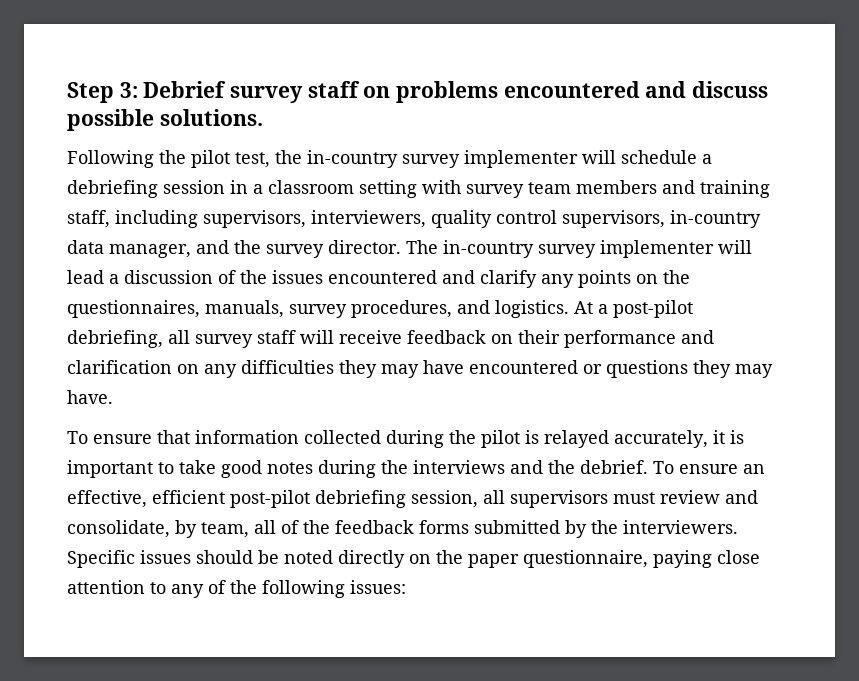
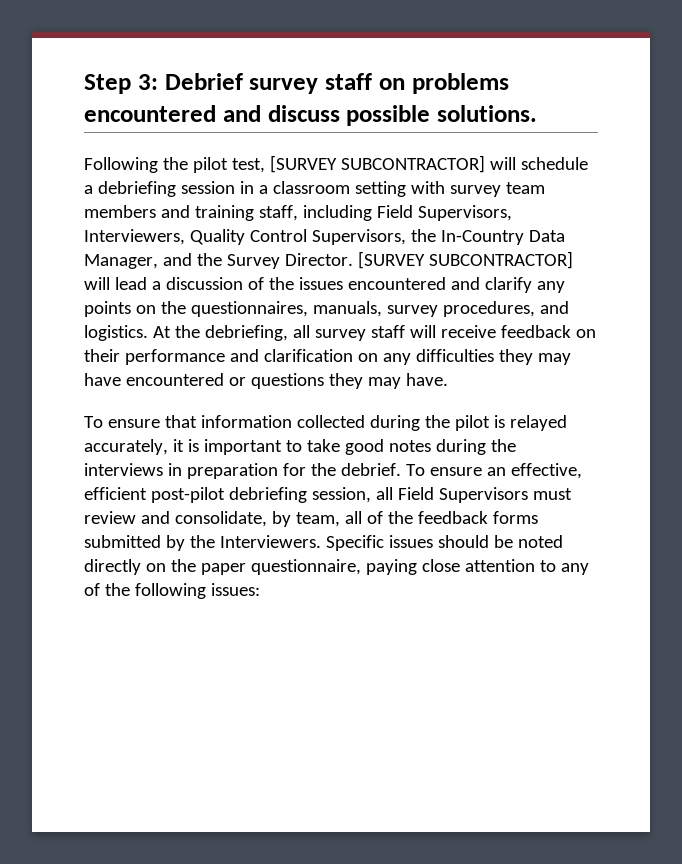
- Following the pilot test, the in-country survey implementer will schedule a debriefing session in a classroom setting with survey team members and training staff, including supervisors, interviewers, quality control supervisors, in-country data manager, and the survey director. The in-country survey implementer will lead a discussion of the issues encountered and clarify any points on the questionnaires, manuals, survey procedures, and logistics.
+ Following the pilot test, [SURVEY SUBCONTRACTOR] will schedule a debriefing session in a classroom setting with survey team members and training staff, including Field Supervisors, Interviewers, Quality Control Supervisors, the In-Country Data Manager, and the Survey Director. [SURVEY SUBCONTRACTOR] will lead a discussion of the issues encountered and clarify any points on the questionnaires, manuals, survey procedures, and logistics.
- At a post-pilot debriefing, all survey staff will receive feedback on their performance and clarification on any difficulties they may have encountered or questions they may have.
+ At the debriefing, all survey staff will receive feedback on their performance and clarification on any difficulties they may have encountered or questions they may have.
- To ensure that information collected during the pilot is relayed accurately, it is important to take good notes during the interviews and the debrief.
+ To ensure that information collected during the pilot is relayed accurately, it is important to take good notes during the interviews in preparation for the debrief.
- To ensure an effective, efficient post-pilot debriefing session, all supervisors must review and consolidate, by team, all of the feedback forms submitted by the interviewers.
+ To ensure an effective, efficient post-pilot debriefing session, all Field Supervisors must review and consolidate, by team, all of the feedback forms submitted by the Interviewers.

